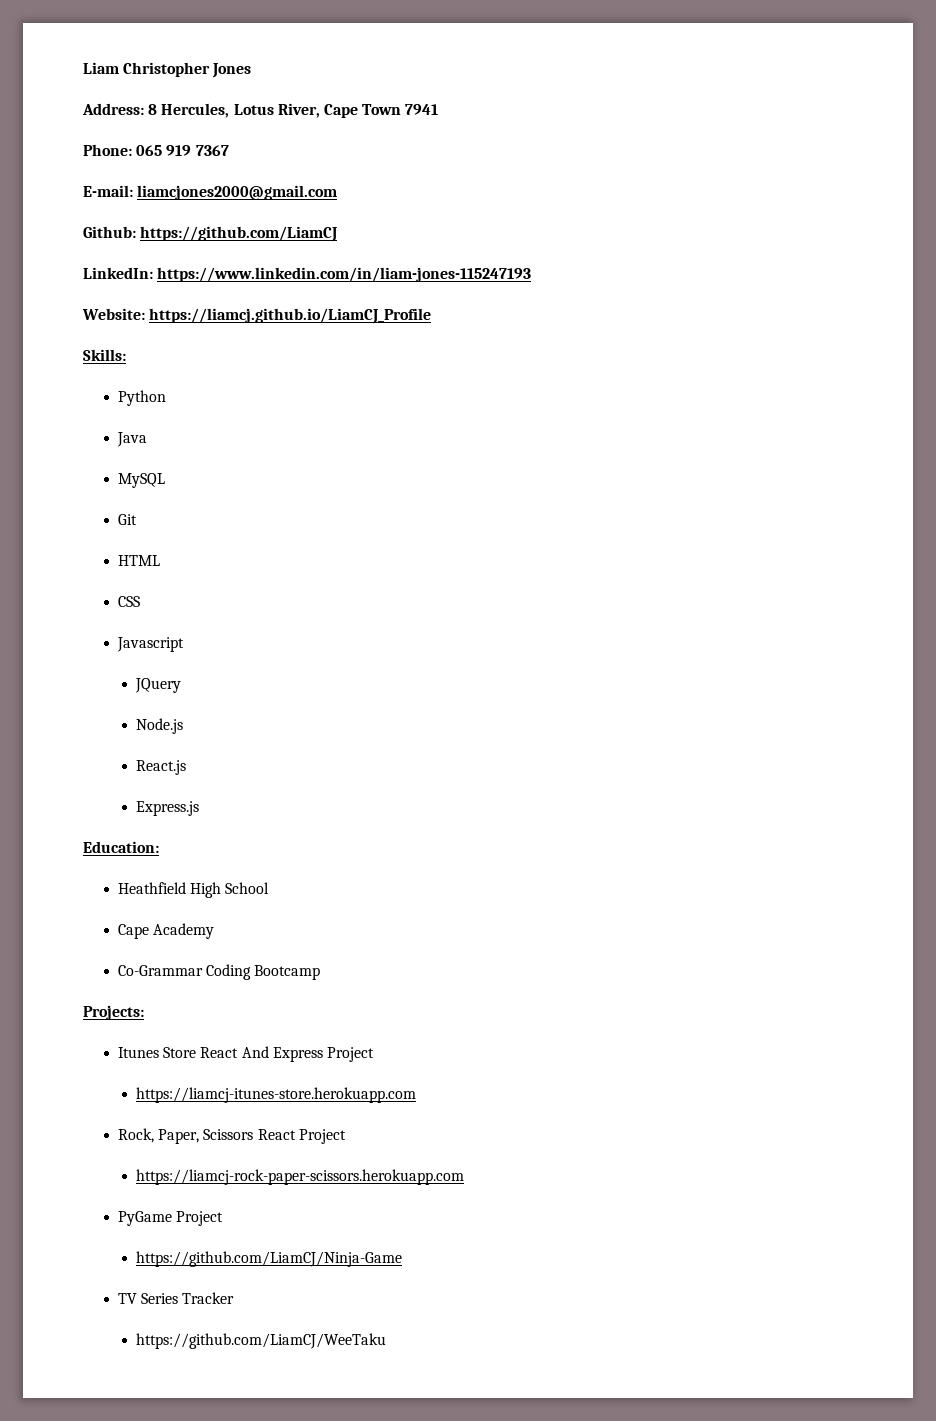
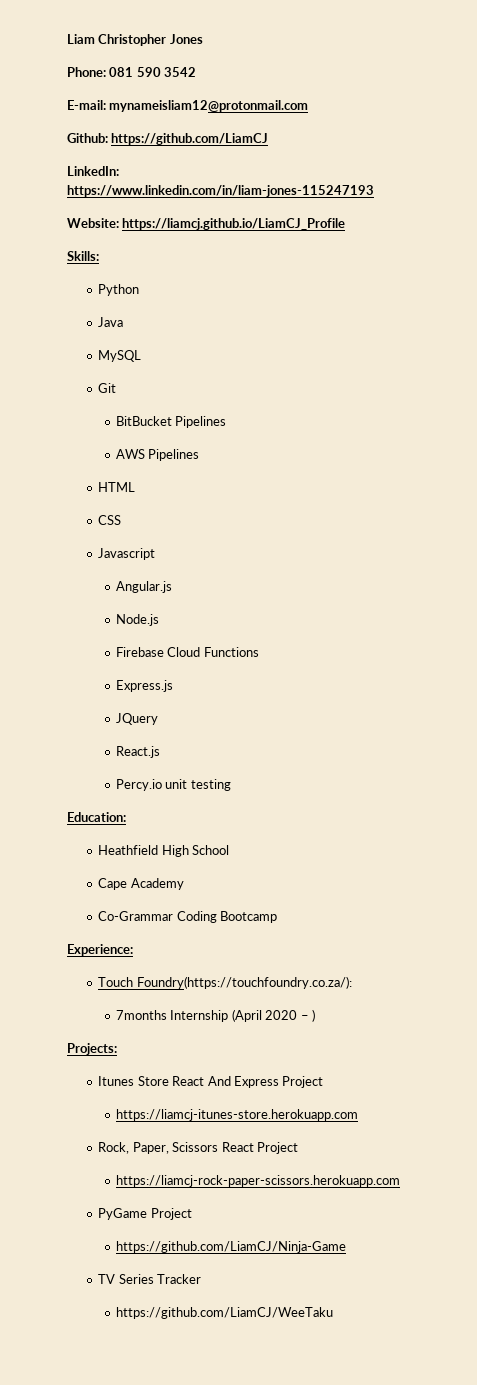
- Address: 8 Hercules, Lotus River, Cape Town 7941
- Phone: 065 919 7367
+ Phone: 081 590 3542
- E-mail: liamcjones2000@gmail.com
+ E-mail: mynameisliam12@protonmail.com
+ BitBucket Pipelines
+ AWS Pipelines
- JQuery
+ Angular.js
+ Firebase Cloud Functions
+ Express.js
+ JQuery
  React.js
- Express.js
+ Percy.io unit testing
+ Experience:
+ Touch Foundry(https://touchfoundry.co.za/):
+ 7months Internship (April 2020 – )

